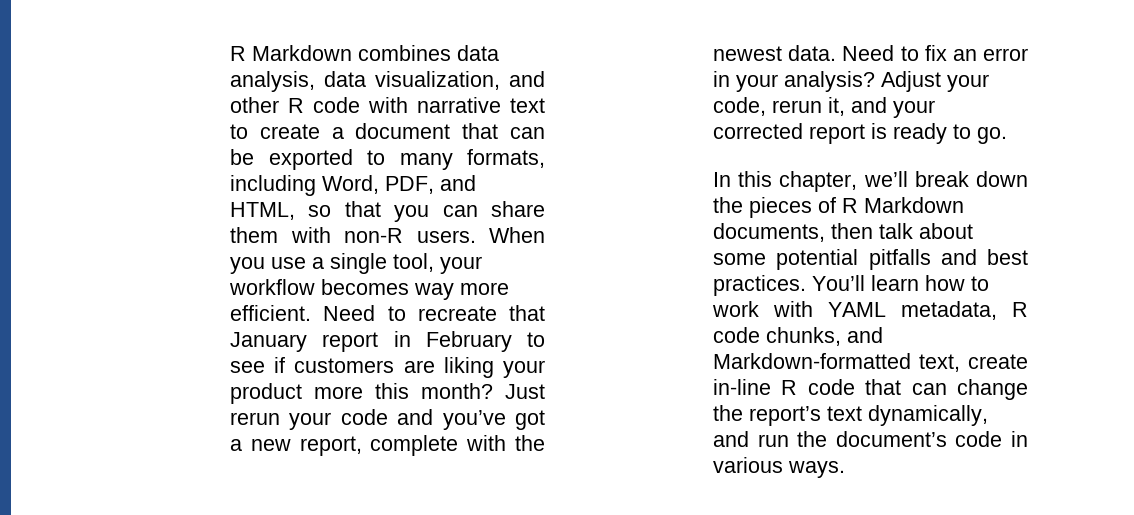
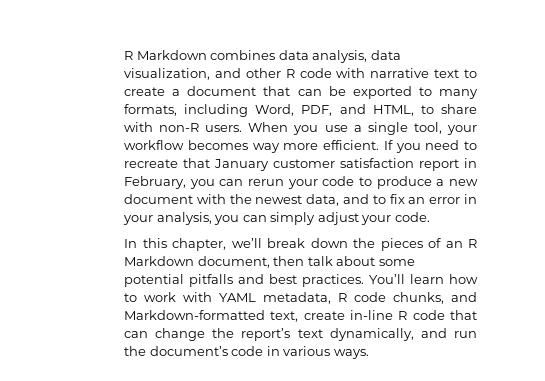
- R Markdown combines data analysis, data visualization, and other R code with narrative text to create a document that can be exported to many formats, including Word, PDF, and HTML, so that you can share them with non-R users.
+ R Markdown combines data analysis, data visualization, and other R code with narrative text to create a document that can be exported to many formats, including Word, PDF, and HTML, to share with non-R users.
- Need to recreate that January report in February to see if customers are liking your product more this month? Just rerun your code and you’ve got a new report, complete with the newest data. Need to fix an error in your analysis? Adjust your code, rerun it, and your corrected report is ready to go.
+ If you need to recreate that January customer satisfaction report in February, you can rerun your code to produce a new document with the newest data, and to fix an error in your analysis, you can simply adjust your code.
- In this chapter, we’ll break down the pieces of R Markdown documents, then talk about some potential pitfalls and best practices.
+ In this chapter, we’ll break down the pieces of an R Markdown document, then talk about some potential pitfalls and best practices.

